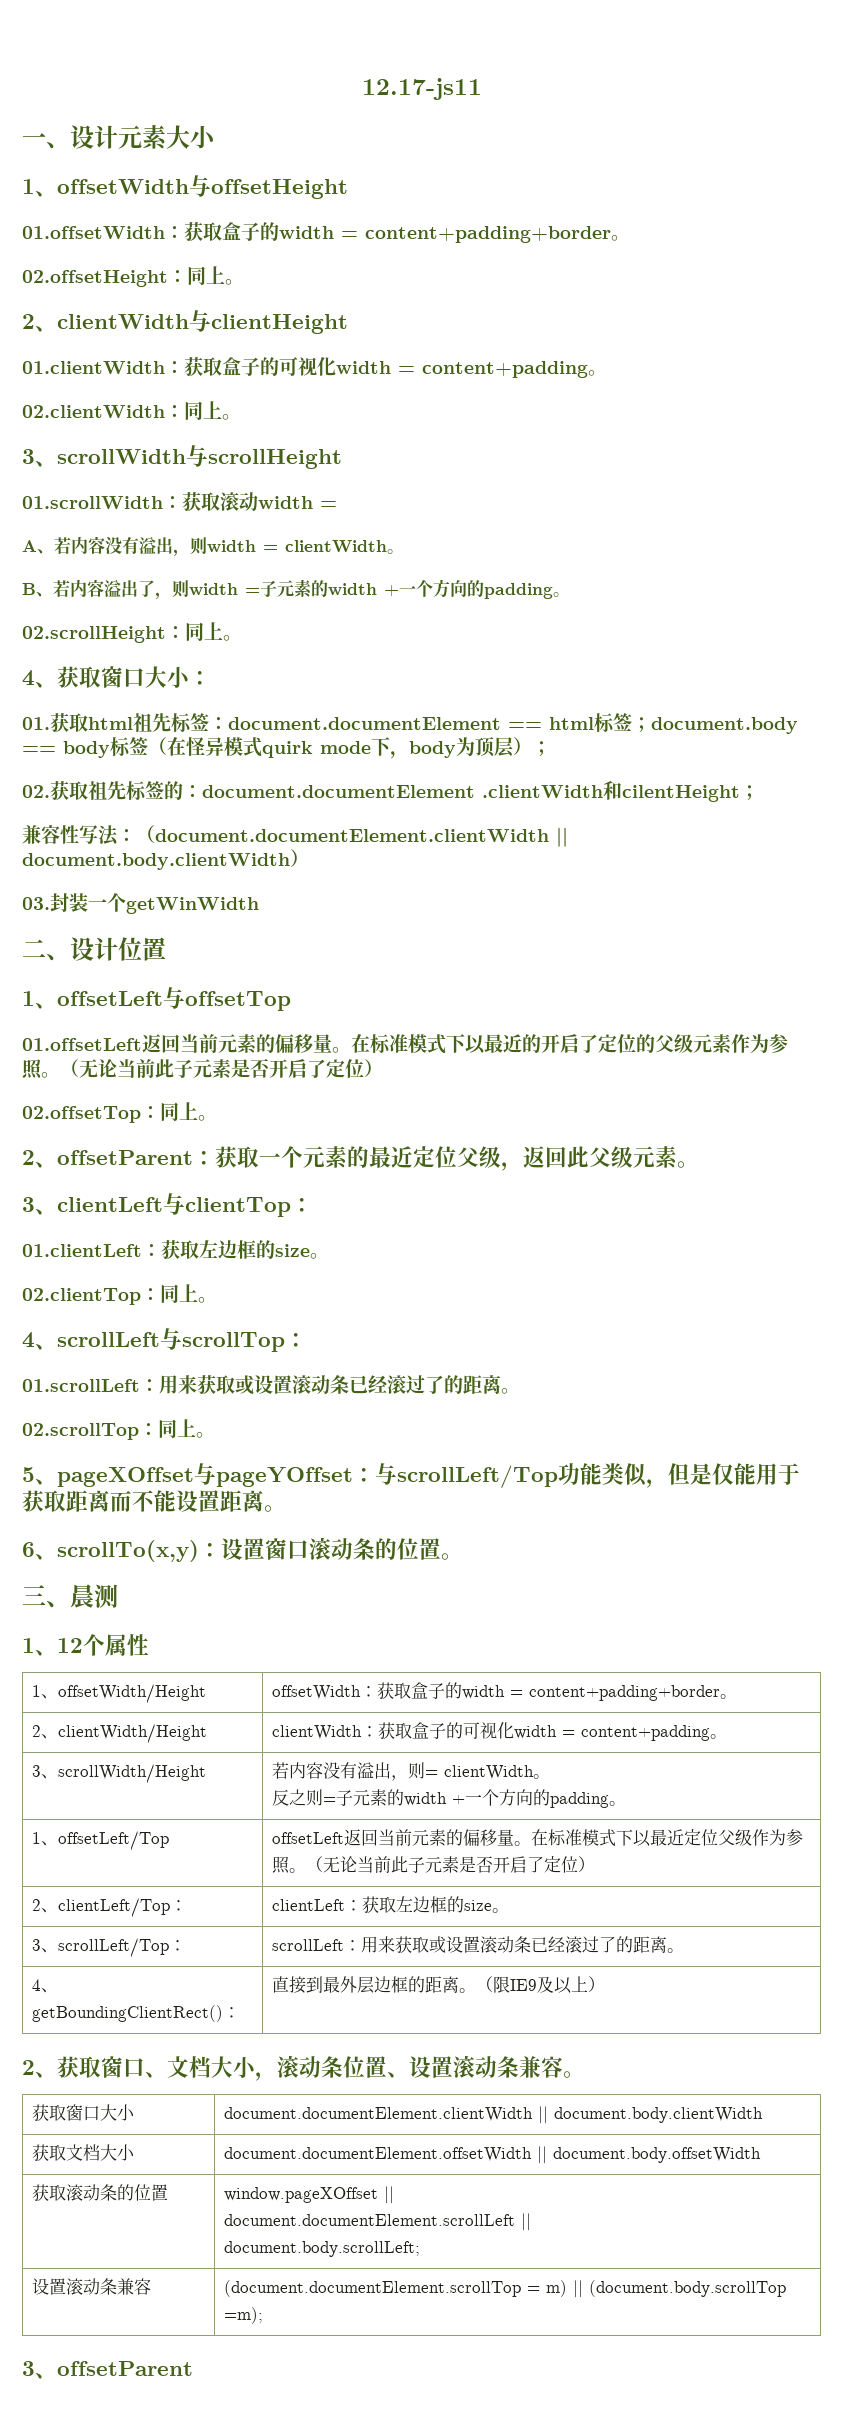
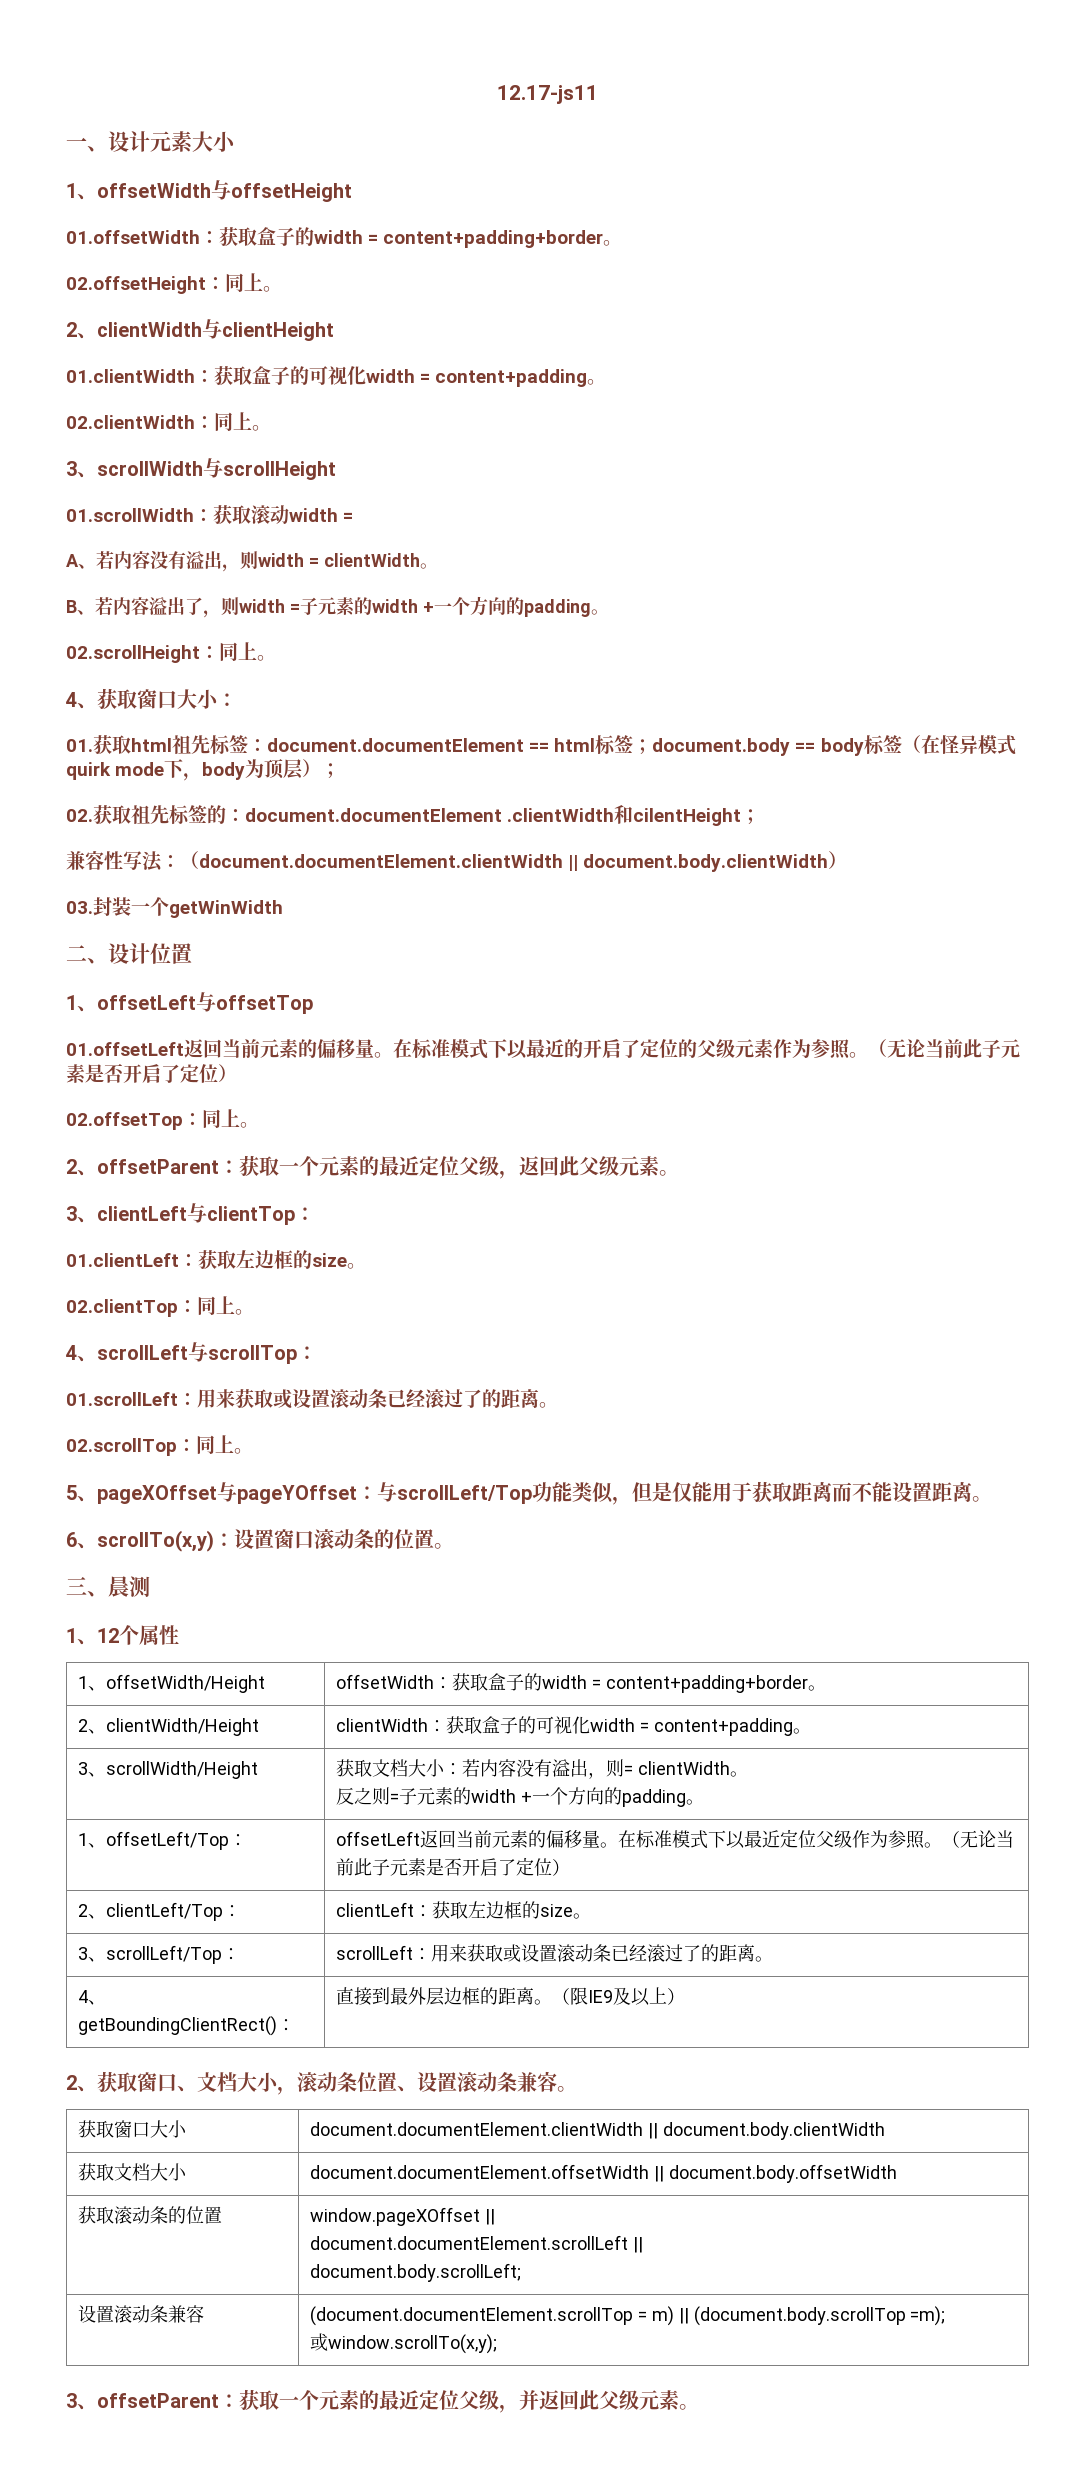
- 3、scrollWidth/Height | 若内容没有溢出，则= clientWidth。
+ 3、scrollWidth/Height | 获取文档大小：若内容没有溢出，则= clientWidth。
- 1、offsetLeft/Top | offsetLeft返回当前元素的偏移量。在标准模式下以最近定位父级作为参照。（无论当前此子元素是否开启了定位）
+ 1、offsetLeft/Top： | offsetLeft返回当前元素的偏移量。在标准模式下以最近定位父级作为参照。（无论当前此子元素是否开启了定位）
  设置滚动条兼容 | (document.documentElement.scrollTop = m) || (document.body.scrollTop =m);
+ 或window.scrollTo(x,y);
- 3、offsetParent
+ 3、offsetParent：获取一个元素的最近定位父级，并返回此父级元素。

